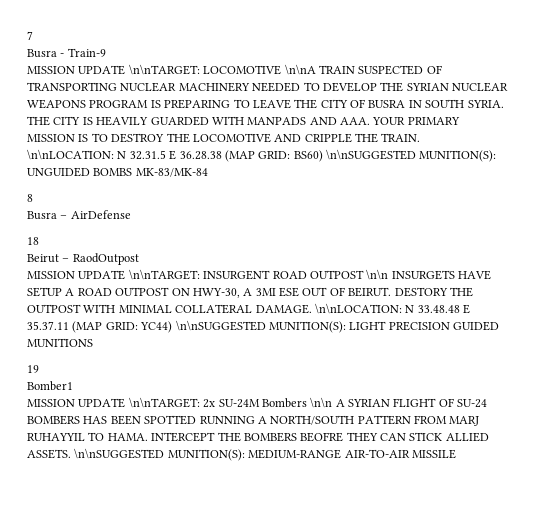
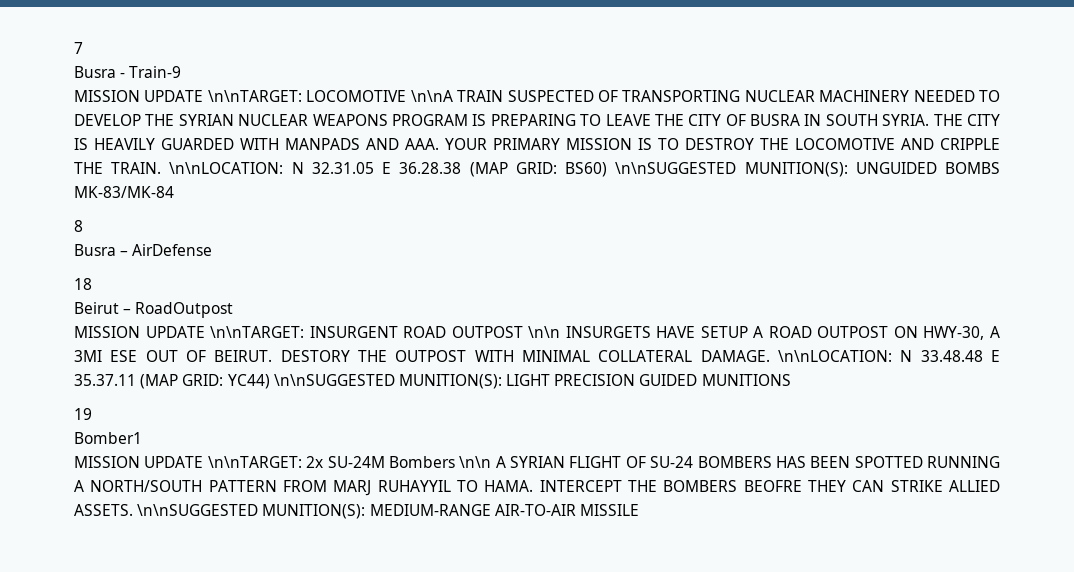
- \n\nLOCATION: N 32.31.5 E 36.28.38 (MAP GRID: BS60) \n\nSUGGESTED MUNITION(S): UNGUIDED BOMBS MK-83/MK-84
+ \n\nLOCATION: N 32.31.05 E 36.28.38 (MAP GRID: BS60) \n\nSUGGESTED MUNITION(S): UNGUIDED BOMBS MK-83/MK-84
- Beirut – RaodOutpost
+ Beirut – RoadOutpost
- INTERCEPT THE BOMBERS BEOFRE THEY CAN STICK ALLIED ASSETS.
+ INTERCEPT THE BOMBERS BEOFRE THEY CAN STRIKE ALLIED ASSETS.

